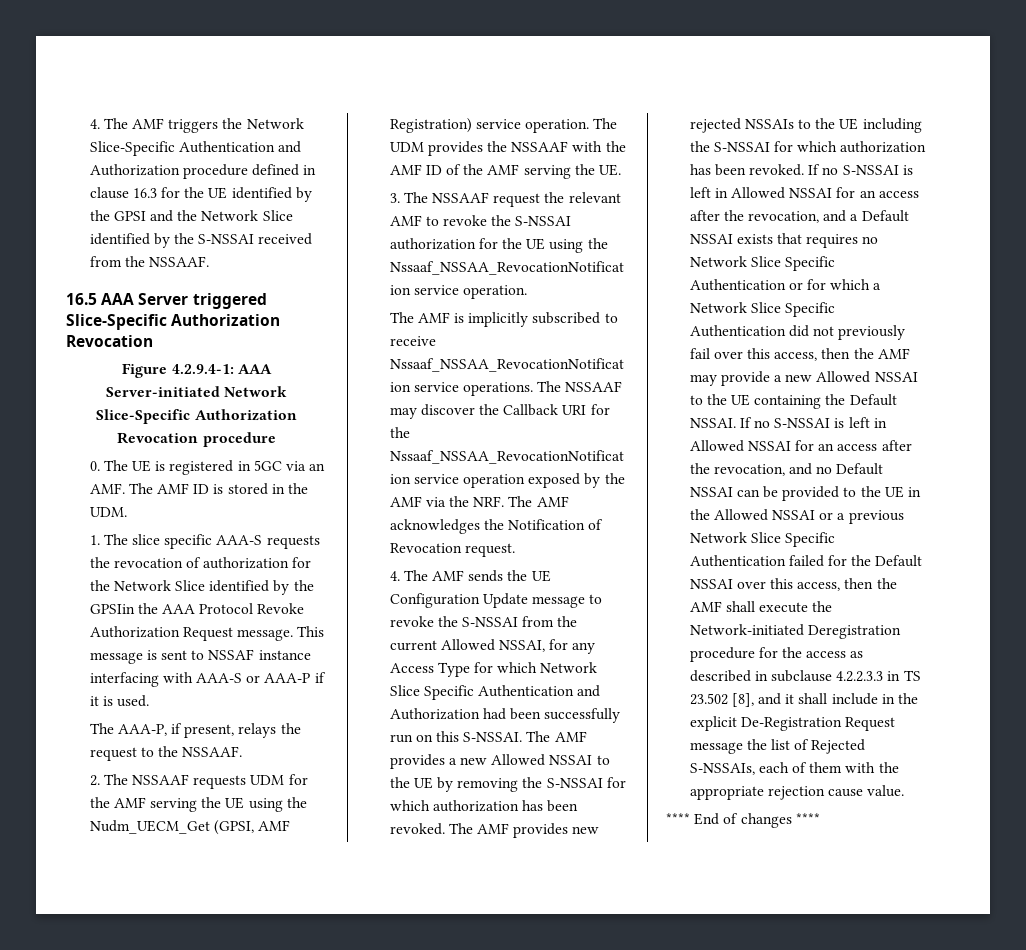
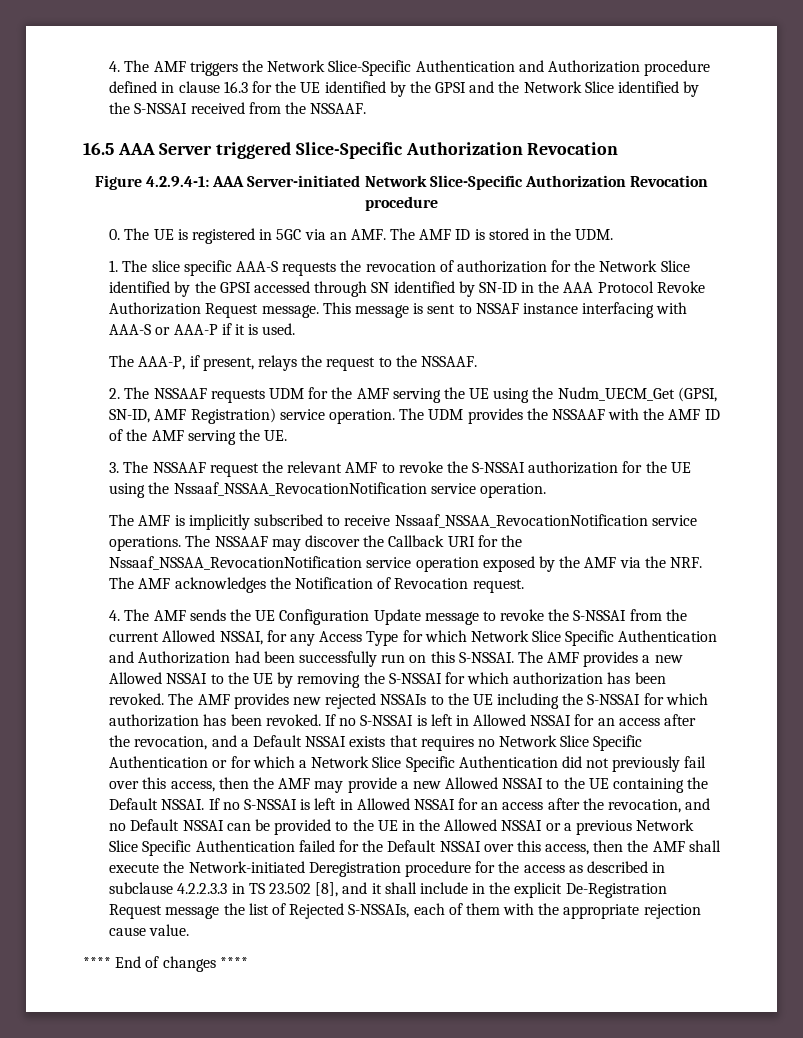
- 1. The slice specific AAA-S requests the revocation of authorization for the Network Slice identified by the GPSIin the AAA Protocol Revoke Authorization Request message.
+ 1. The slice specific AAA-S requests the revocation of authorization for the Network Slice identified by the GPSI accessed through SN identified by SN-ID in the AAA Protocol Revoke Authorization Request message.
- 2. The NSSAAF requests UDM for the AMF serving the UE using the Nudm_UECM_Get (GPSI, AMF Registration) service operation.
+ 2. The NSSAAF requests UDM for the AMF serving the UE using the Nudm_UECM_Get (GPSI, SN-ID, AMF Registration) service operation.

